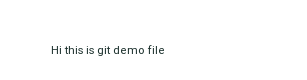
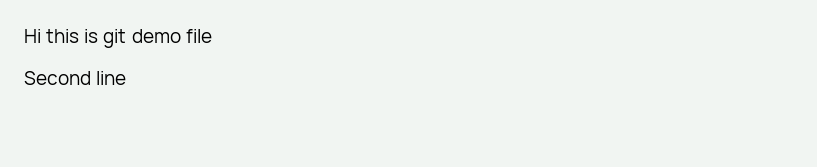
+ Second line

